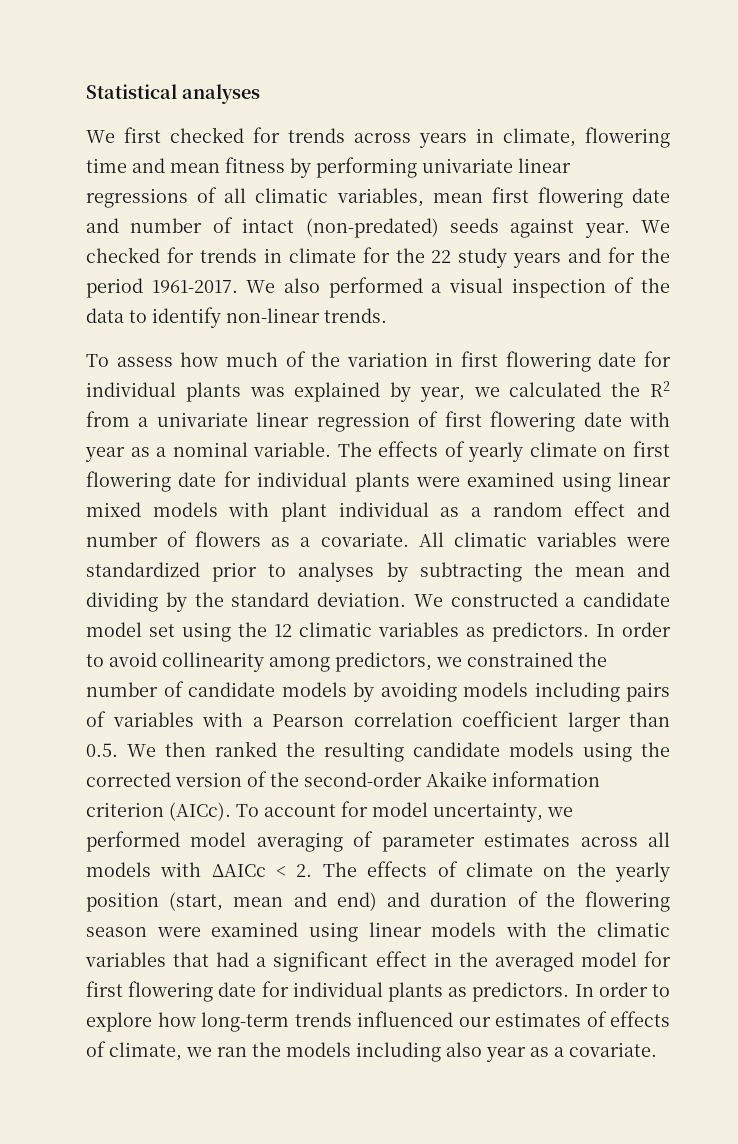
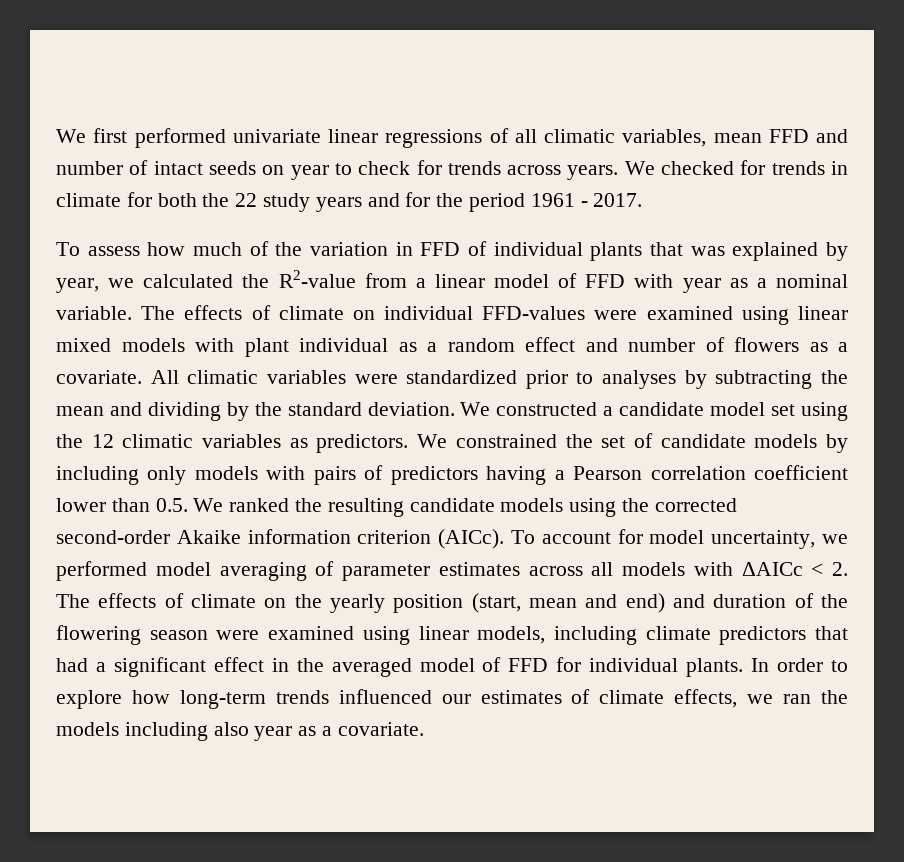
- Statistical analyses
- We first checked for trends across years in climate, flowering time and mean fitness by performing univariate linear regressions of all climatic variables, mean first flowering date and number of intact (non-predated) seeds against year.
+ We first performed univariate linear regressions of all climatic variables, mean FFD and number of intact seeds on year to check for trends across years.
- We checked for trends in climate for the 22 study years and for the period 1961-2017. We also performed a visual inspection of the data to identify non-linear trends.
+ We checked for trends in climate for both the 22 study years and for the period 1961 - 2017.
- To assess how much of the variation in first flowering date for individual plants was explained by year, we calculated the R2 from a univariate linear regression of first flowering date with year as a nominal variable.
+ To assess how much of the variation in FFD of individual plants that was explained by year, we calculated the R2-value from a linear model of FFD with year as a nominal variable.
- The effects of yearly climate on first flowering date for individual plants were examined using linear mixed models with plant individual as a random effect and number of flowers as a covariate.
+ The effects of climate on individual FFD-values were examined using linear mixed models with plant individual as a random effect and number of flowers as a covariate.
- In order to avoid collinearity among predictors, we constrained the number of candidate models by avoiding models including pairs of variables with a Pearson correlation coefficient larger than 0.5. We then ranked the resulting candidate models using the corrected version of the second-order Akaike information criterion (AICc).
+ We constrained the set of candidate models by including only models with pairs of predictors having a Pearson correlation coefficient lower than 0.5. We ranked the resulting candidate models using the corrected second-order Akaike information criterion (AICc).
- To account for model uncertainty, we performed model averaging of parameter estimates across all models with ΔAICc < 2. The effects of climate on the yearly position (start, mean and end) and duration of the flowering season were examined using linear models with the climatic variables that had a significant effect in the averaged model for first flowering date for individual plants as predictors.
+ To account for model uncertainty, we performed model averaging of parameter estimates across all models with ΔAICc < 2. The effects of climate on the yearly position (start, mean and end) and duration of the flowering season were examined using linear models, including climate predictors that had a significant effect in the averaged model of FFD for individual plants.
- In order to explore how long-term trends influenced our estimates of effects of climate, we ran the models including also year as a covariate.
+ In order to explore how long-term trends influenced our estimates of climate effects, we ran the models including also year as a covariate.

